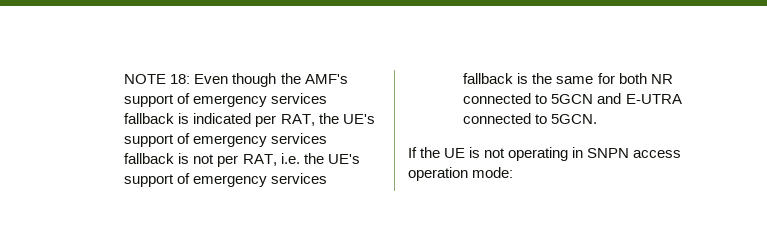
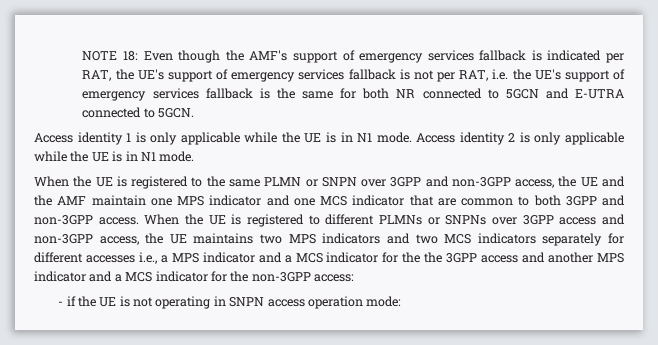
- If the UE is not operating in SNPN access operation mode:
+ Access identity 1 is only applicable while the UE is in N1 mode. Access identity 2 is only applicable while the UE is in N1 mode.
+ When the UE is registered to the same PLMN or SNPN over 3GPP and non-3GPP access, the UE and the AMF maintain one MPS indicator and one MCS indicator that are common to both 3GPP and non-3GPP access. When the UE is registered to different PLMNs or SNPNs over 3GPP access and non-3GPP access, the UE maintains two MPS indicators and two MCS indicators separately for different accesses i.e., a MPS indicator and a MCS indicator for the the 3GPP access and another MPS indicator and a MCS indicator for the non-3GPP access:
+ - if the UE is not operating in SNPN access operation mode:

